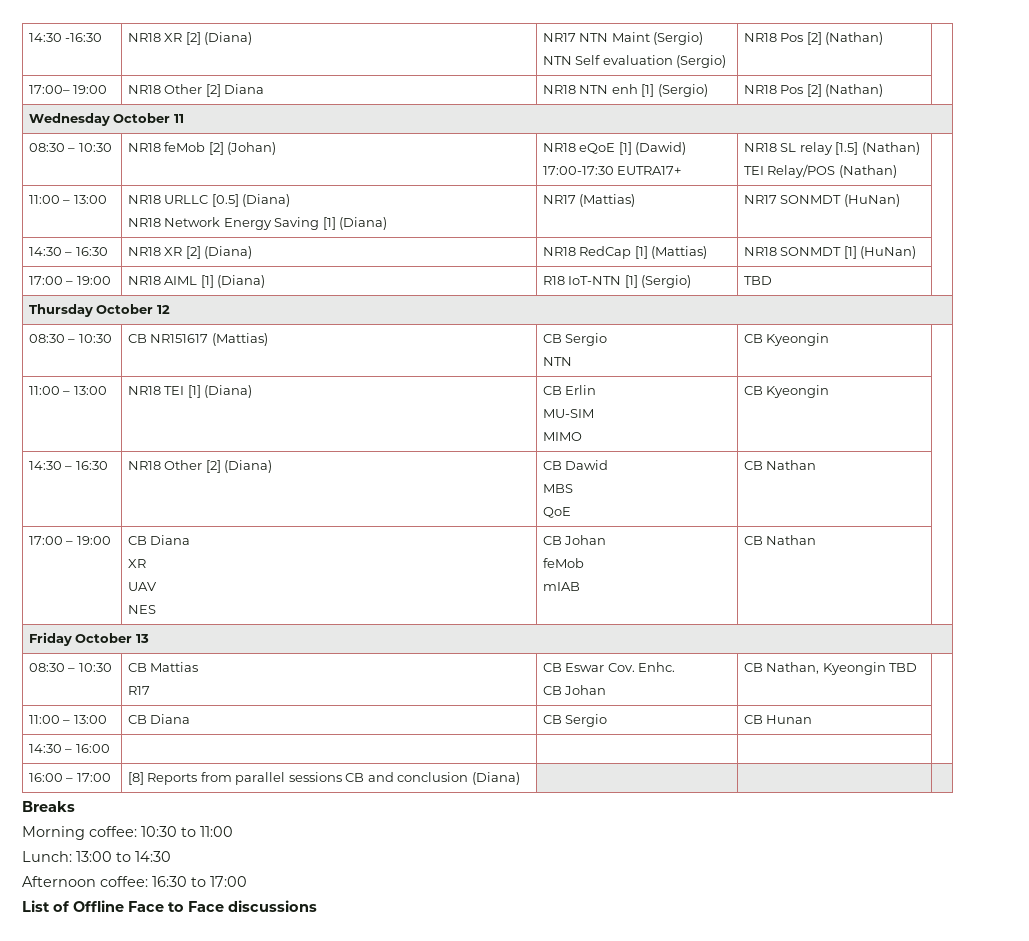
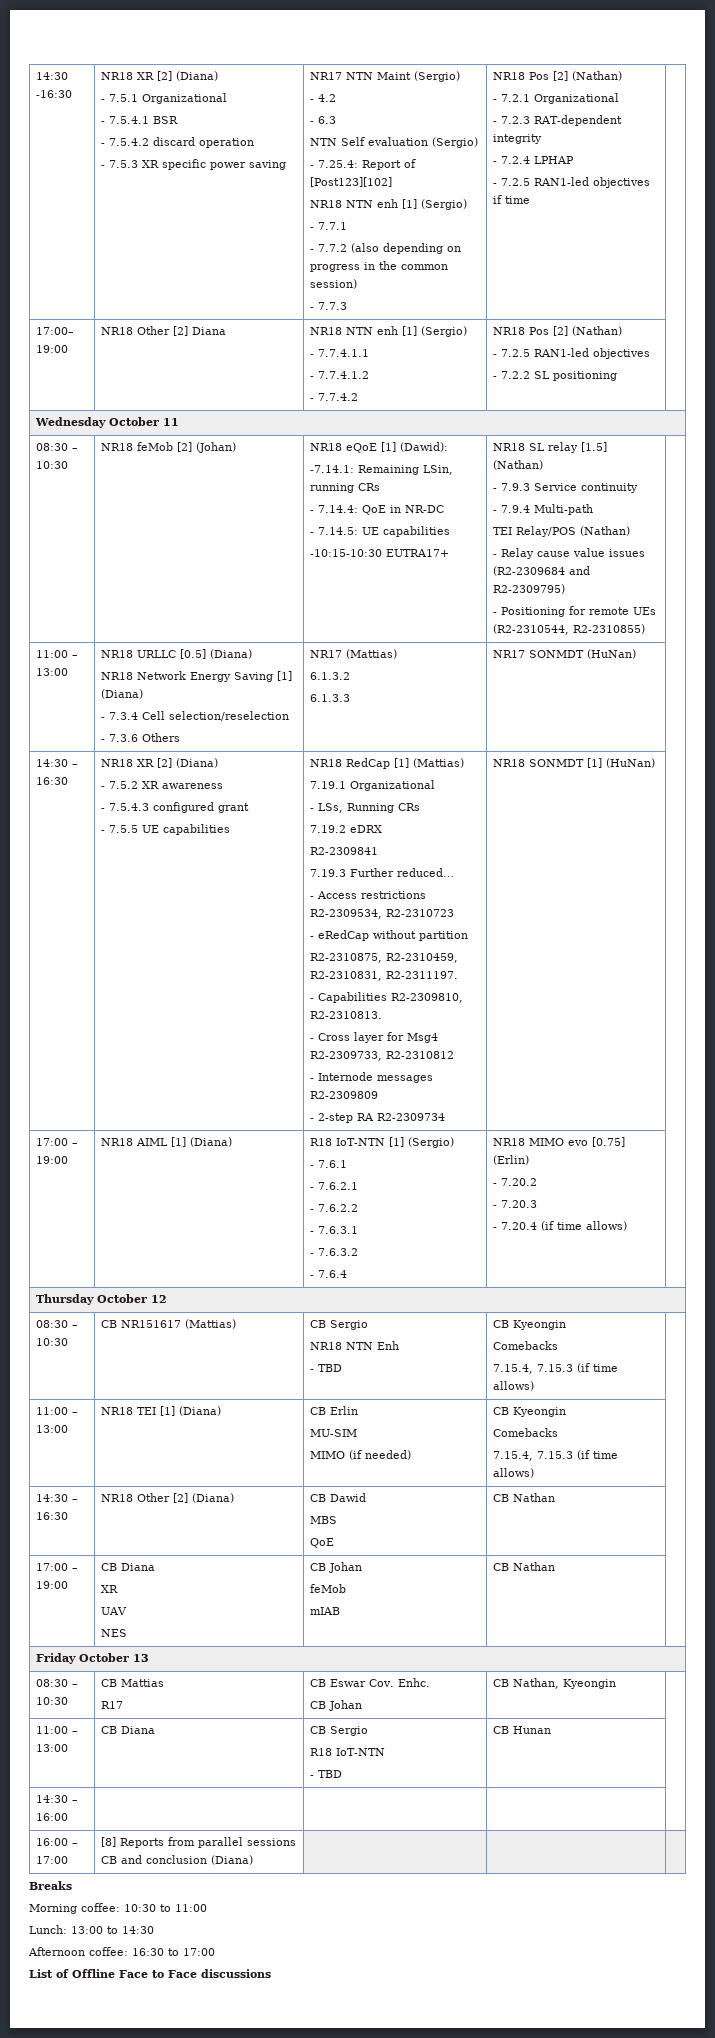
+ - 7.5.1 Organizational
+ - 7.5.4.1 BSR
+ - 7.5.4.2 discard operation
+ - 7.5.3 XR specific power saving
+ - 4.2
+ - 6.3
- NTN Self evaluation (Sergio) | NR18 Pos [2] (Nathan)
+ NTN Self evaluation (Sergio)
+ - 7.25.4: Report of [Post123][102]
+ NR18 NTN enh [1] (Sergio)
+ - 7.7.1
+ - 7.7.2 (also depending on progress in the common session)
+ - 7.7.3 | NR18 Pos [2] (Nathan)
+ - 7.2.1 Organizational
+ - 7.2.3 RAT-dependent integrity
+ - 7.2.4 LPHAP
+ - 7.2.5 RAN1-led objectives if time
- 17:00– 19:00 | NR18 Other [2] Diana | NR18 NTN enh [1] (Sergio) | NR18 Pos [2] (Nathan) |
+ 17:00– 19:00 | NR18 Other [2] Diana | NR18 NTN enh [1] (Sergio)
+ - 7.7.4.1.1
+ - 7.7.4.1.2
+ - 7.7.4.2 | NR18 Pos [2] (Nathan)
+ - 7.2.5 RAN1-led objectives
+ - 7.2.2 SL positioning |
- NR18 eQoE [1] (Dawid)
- 17:00-17:30 EUTRA17+
+ NR18 eQoE [1] (Dawid):
+ -7.14.1: Remaining LSin, running CRs
+ - 7.14.4: QoE in NR-DC
+ - 7.14.5: UE capabilities
+ -10:15-10:30 EUTRA17+
+ - 7.9.3 Service continuity
+ - 7.9.4 Multi-path
  TEI Relay/POS (Nathan)
+ - Relay cause value issues (R2-2309684 and R2-2309795)
+ - Positioning for remote UEs (R2-2310544, R2-2310855)
  11:00 – 13:00 | NR18 URLLC [0.5] (Diana)
- NR18 Network Energy Saving [1] (Diana) | NR17 (Mattias) | NR17 SONMDT (HuNan) |
+ NR18 Network Energy Saving [1] (Diana)
+ - 7.3.4 Cell selection/reselection
+ - 7.3.6 Others | NR17 (Mattias)
+ 6.1.3.2
+ 6.1.3.3 | NR17 SONMDT (HuNan) |
- NR18 RedCap [1] (Mattias)
+ - 7.5.2 XR awareness
+ - 7.5.4.3 configured grant
+ - 7.5.5 UE capabilities | NR18 RedCap [1] (Mattias)
+ 7.19.1 Organizational
+ - LSs, Running CRs
+ 7.19.2 eDRX
+ R2-2309841
+ 7.19.3 Further reduced…
+ - Access restrictions R2-2309534, R2-2310723
+ - eRedCap without partition
+ R2-2310875, R2-2310459, R2-2310831, R2-2311197.
+ - Capabilities R2-2309810, R2-2310813.
+ - Cross layer for Msg4 R2-2309733, R2-2310812
+ - Internode messages R2-2309809
+ - 2-step RA R2-2309734
- 17:00 – 19:00 | NR18 AIML [1] (Diana) | R18 IoT-NTN [1] (Sergio) | TBD |
+ 17:00 – 19:00 | NR18 AIML [1] (Diana) | R18 IoT-NTN [1] (Sergio)
+ - 7.6.1
+ - 7.6.2.1
+ - 7.6.2.2
+ - 7.6.3.1
+ - 7.6.3.2
+ - 7.6.4 | NR18 MIMO evo [0.75] (Erlin)
+ - 7.20.2
+ - 7.20.3
+ - 7.20.4 (if time allows) |
  08:30 – 10:30 | CB NR151617 (Mattias) | CB Sergio
- NTN | CB Kyeongin |
+ NR18 NTN Enh
+ - TBD | CB Kyeongin
+ Comebacks
+ 7.15.4, 7.15.3 (if time allows) |
  11:00 – 13:00 | NR18 TEI [1] (Diana) | CB Erlin
  MU-SIM
- MIMO | CB Kyeongin |
+ MIMO (if needed) | CB Kyeongin
+ Comebacks
+ 7.15.4, 7.15.3 (if time allows) |
  08:30 – 10:30 | CB Mattias
  R17 | CB Eswar Cov. Enhc.
- CB Johan | CB Nathan, Kyeongin TBD |
+ CB Johan | CB Nathan, Kyeongin |
- 11:00 – 13:00 | CB Diana | CB Sergio | CB Hunan |
+ 11:00 – 13:00 | CB Diana | CB Sergio
+ R18 IoT-NTN
+ - TBD | CB Hunan |

